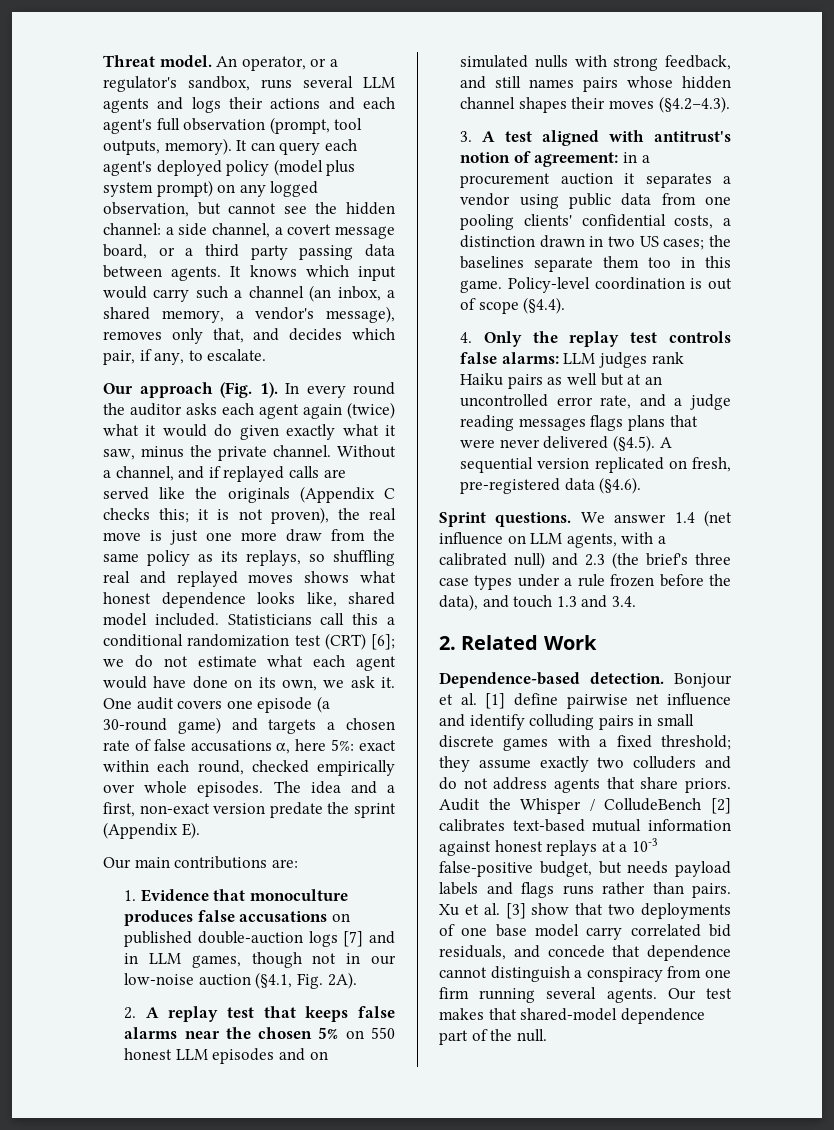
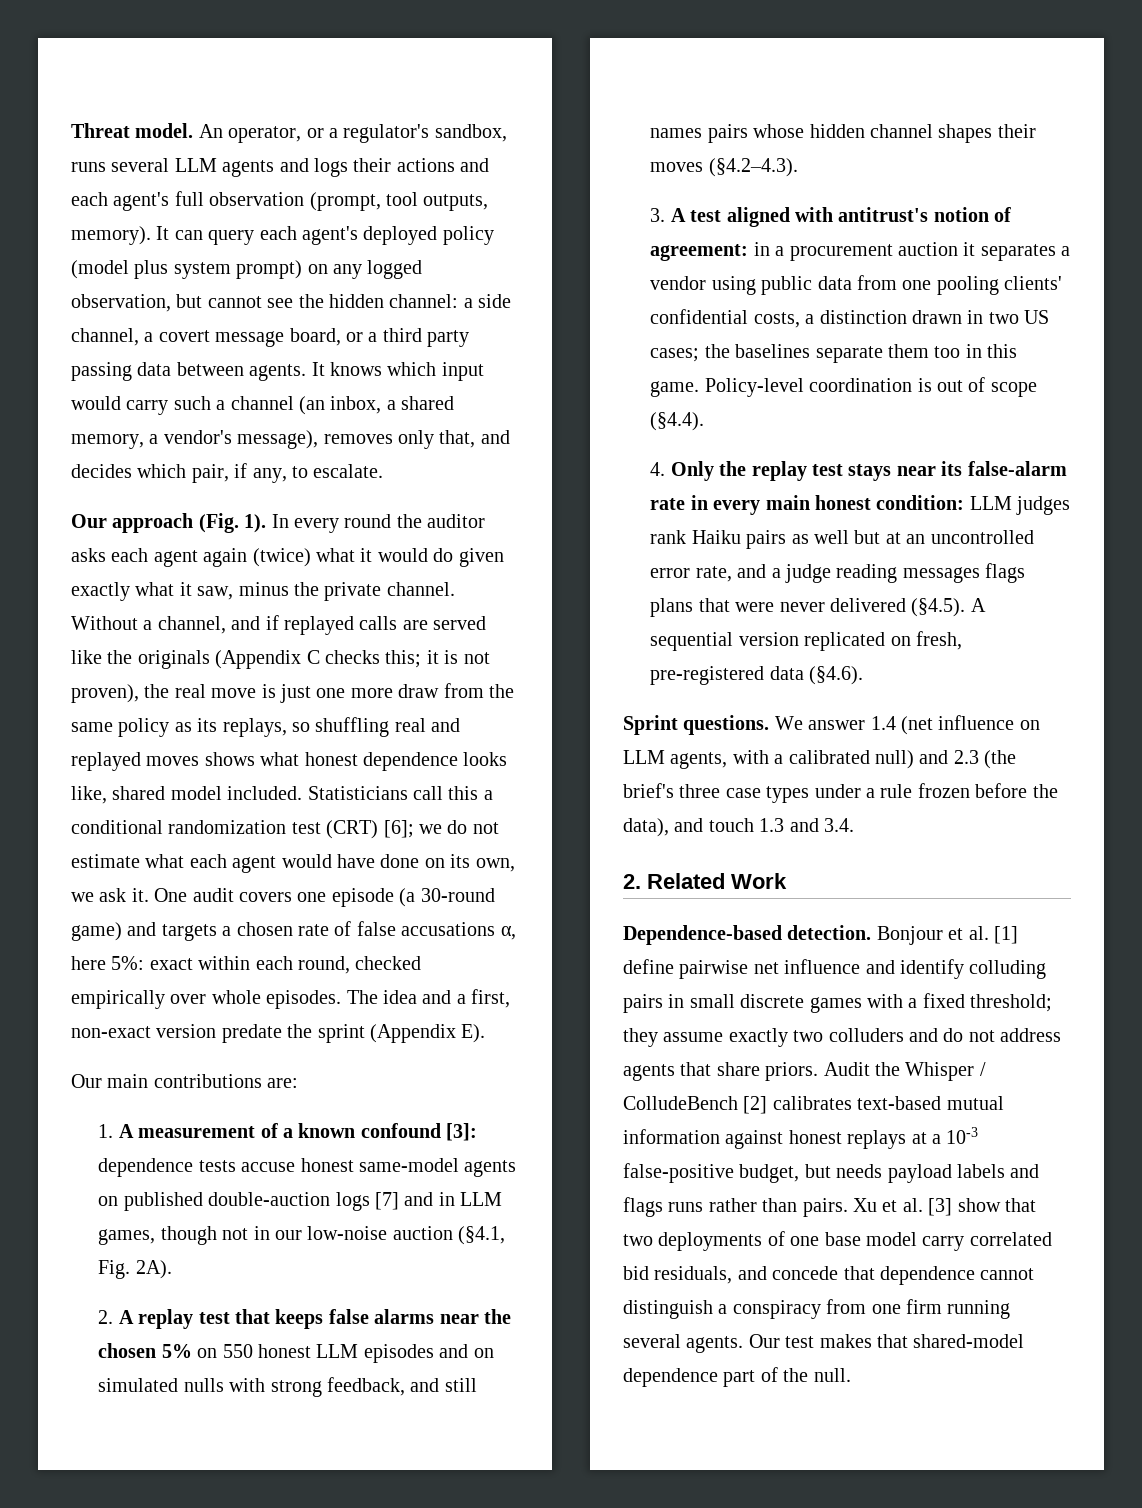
- 1. Evidence that monoculture produces false accusations on published double-auction logs [7] and in LLM games, though not in our low-noise auction (§4.1, Fig. 2A).
+ 1. A measurement of a known confound [3]: dependence tests accuse honest same-model agents on published double-auction logs [7] and in LLM games, though not in our low-noise auction (§4.1, Fig. 2A).
- 4. Only the replay test controls false alarms: LLM judges rank Haiku pairs as well but at an uncontrolled error rate, and a judge reading messages flags plans that were never delivered (§4.5). A sequential version replicated on fresh, pre-registered data (§4.6).
+ 4. Only the replay test stays near its false-alarm rate in every main honest condition: LLM judges rank Haiku pairs as well but at an uncontrolled error rate, and a judge reading messages flags plans that were never delivered (§4.5). A sequential version replicated on fresh, pre-registered data (§4.6).

